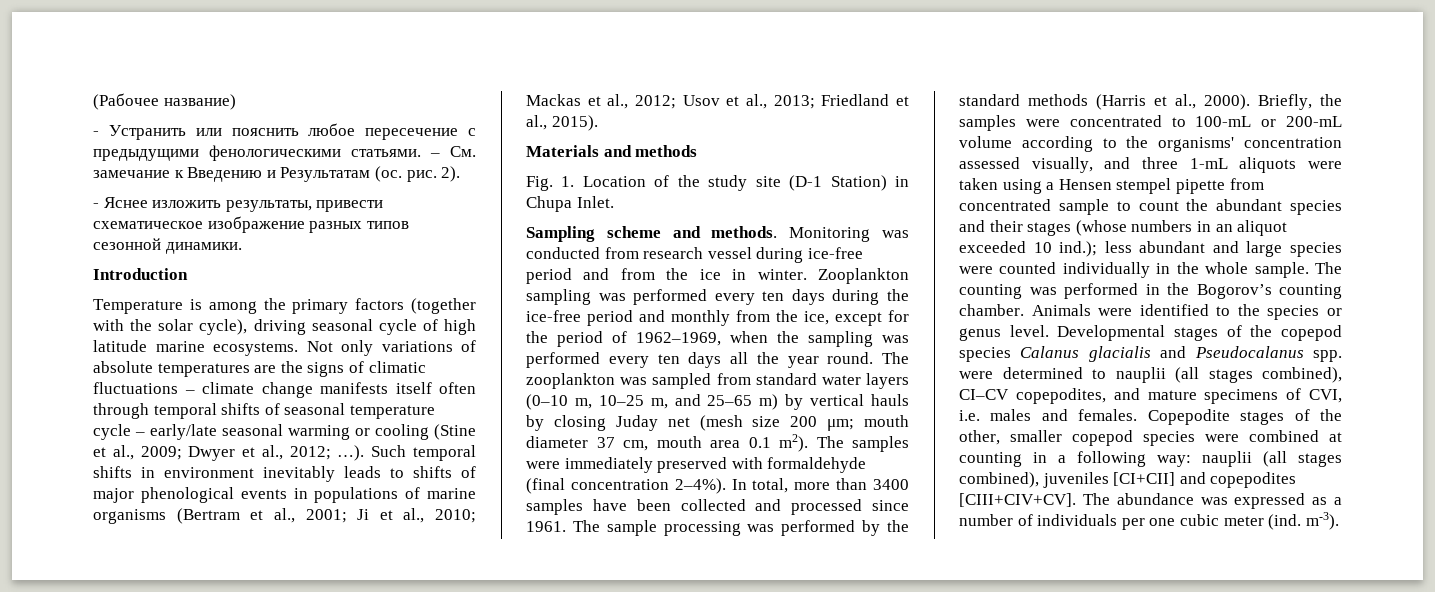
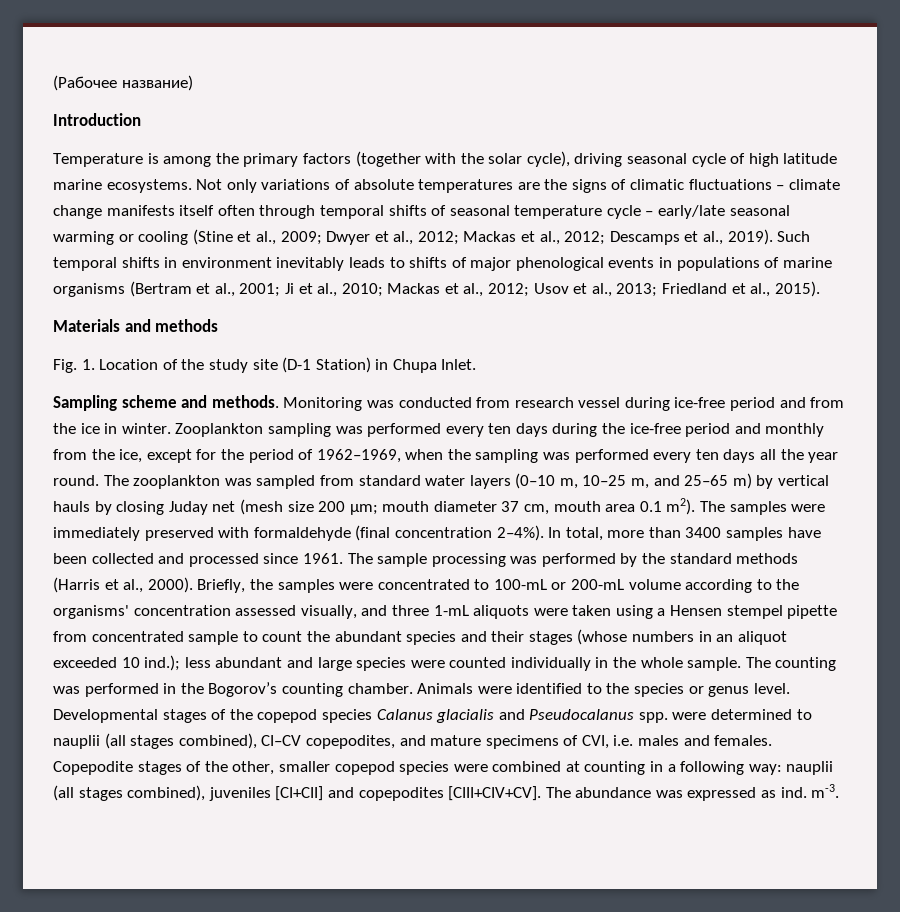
- - Устранить или пояснить любое пересечение с предыдущими фенологическими статьями. – См. замечание к Введению и Результатам (ос. рис. 2).
- - Яснее изложить результаты, привести схематическое изображение разных типов сезонной динамики.
- Not only variations of absolute temperatures are the signs of climatic fluctuations – climate change manifests itself often through temporal shifts of seasonal temperature cycle – early/late seasonal warming or cooling (Stine et al., 2009; Dwyer et al., 2012; …).
+ Not only variations of absolute temperatures are the signs of climatic fluctuations – climate change manifests itself often through temporal shifts of seasonal temperature cycle – early/late seasonal warming or cooling (Stine et al., 2009; Dwyer et al., 2012; Mackas et al., 2012; Descamps et al., 2019).
- The abundance was expressed as a number of individuals per one cubic meter (ind. m-3).
+ The abundance was expressed as ind. m-3.

